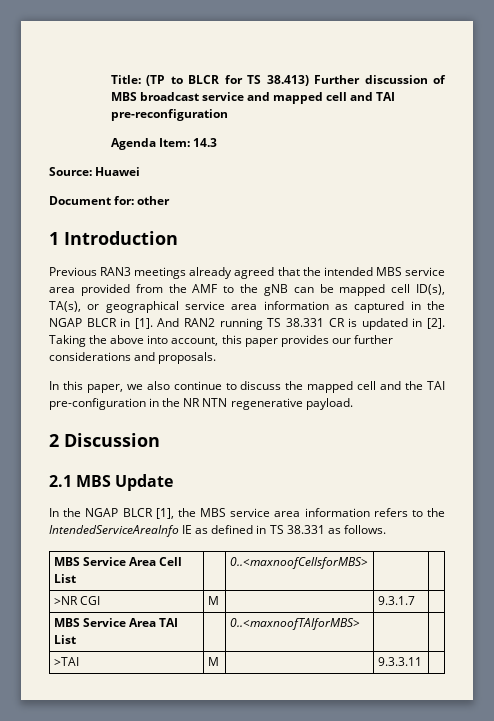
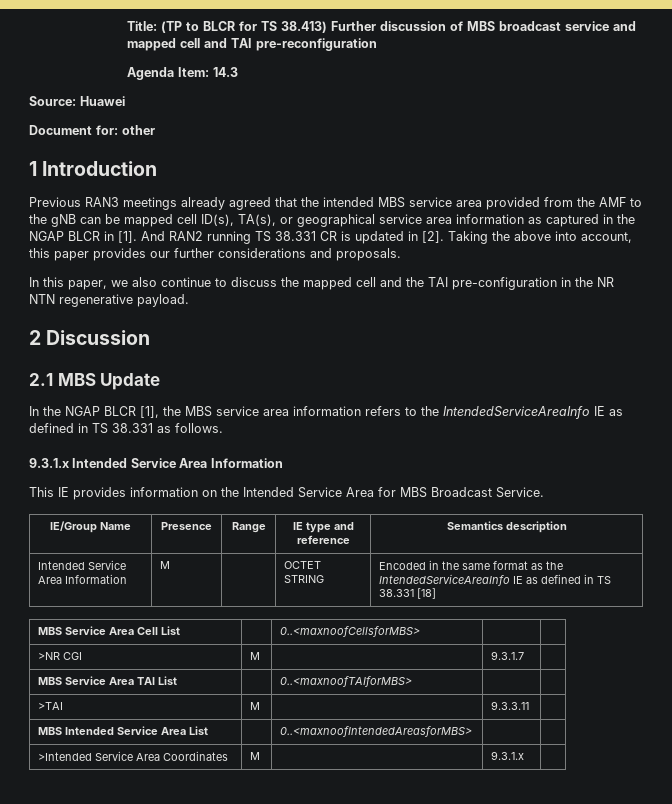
+ 9.3.1.x Intended Service Area Information
+ This IE provides information on the Intended Service Area for MBS Broadcast Service.
+ IE/Group Name | Presence | Range | IE type and reference | Semantics description
+ Intended Service Area Information | M | | OCTET STRING | Encoded in the same format as the IntendedServiceAreaInfo IE as defined in TS 38.331 [18]
+ MBS Intended Service Area List | | 0..<maxnoofIntendedAreasforMBS> | |
+ >Intended Service Area Coordinates | M | | 9.3.1.x |

